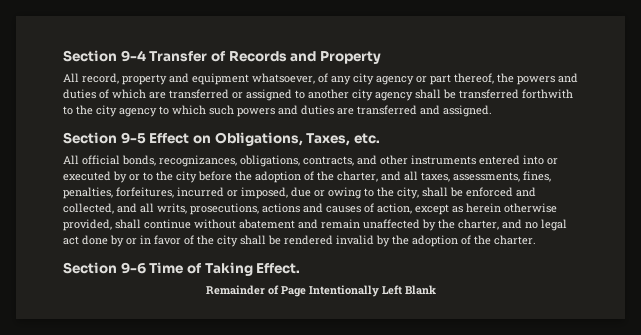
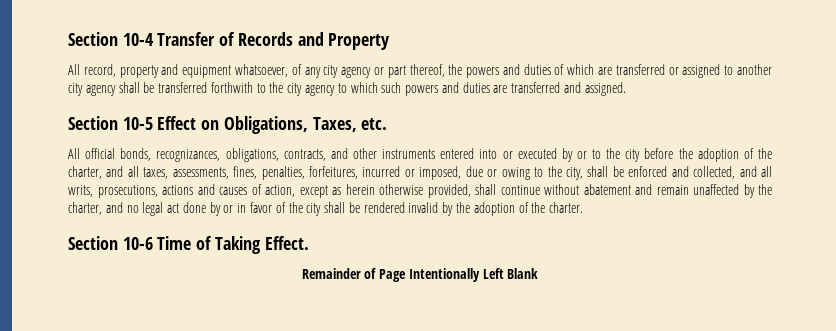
- Section 9-4 Transfer of Records and Property
+ Section 10-4 Transfer of Records and Property
- Section 9-5 Effect on Obligations, Taxes, etc.
+ Section 10-5 Effect on Obligations, Taxes, etc.
- Section 9-6 Time of Taking Effect.
+ Section 10-6 Time of Taking Effect.

